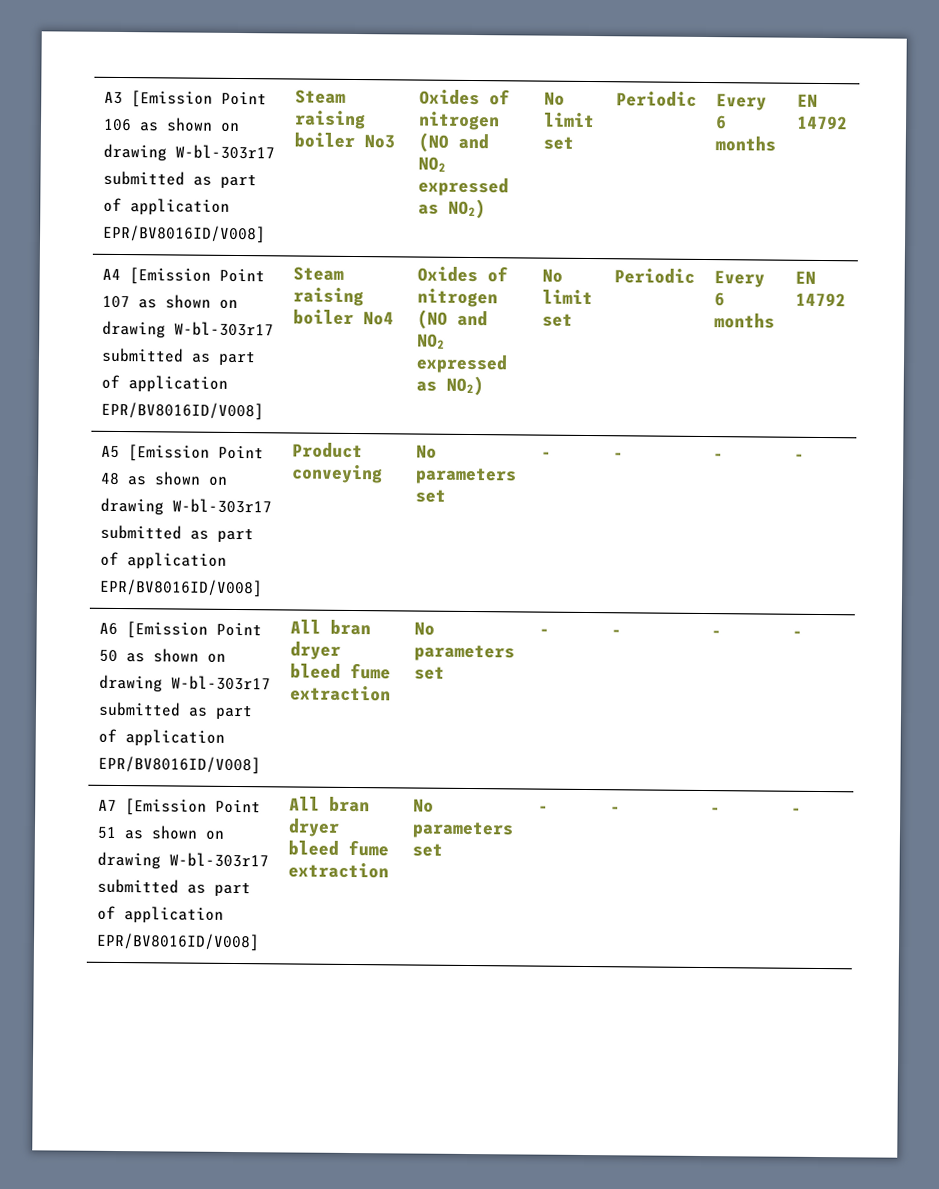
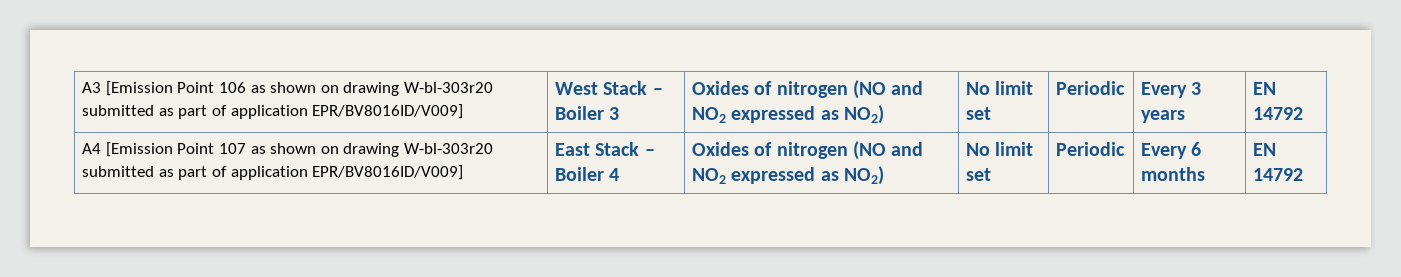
- A3 [Emission Point 106 as shown on drawing W-bl-303r17 submitted as part of application EPR/BV8016ID/V008] | Steam raising boiler No3 | Oxides of nitrogen (NO and NO2 expressed as NO2) | No limit set | Periodic | Every 6 months | EN 14792
+ A3 [Emission Point 106 as shown on drawing W-bl-303r20 submitted as part of application EPR/BV8016ID/V009] | West Stack – Boiler 3 | Oxides of nitrogen (NO and NO2 expressed as NO2) | No limit set | Periodic | Every 3 years | EN 14792
+ A4 [Emission Point 107 as shown on drawing W-bl-303r20 submitted as part of application EPR/BV8016ID/V009] | East Stack – Boiler 4 | Oxides of nitrogen (NO and NO2 expressed as NO2) | No limit set | Periodic | Every 6 months | EN 14792
- A4 [Emission Point 107 as shown on drawing W-bl-303r17 submitted as part of application EPR/BV8016ID/V008] | Steam raising boiler No4 | Oxides of nitrogen (NO and NO2 expressed as NO2) | No limit set | Periodic | Every 6 months | EN 14792
- A5 [Emission Point 48 as shown on drawing W-bl-303r17 submitted as part of application EPR/BV8016ID/V008] | Product conveying | No parameters set | - | - | - | -
- A6 [Emission Point 50 as shown on drawing W-bl-303r17 submitted as part of application EPR/BV8016ID/V008] | All bran dryer bleed fume extraction | No parameters set | - | - | - | -
- A7 [Emission Point 51 as shown on drawing W-bl-303r17 submitted as part of application EPR/BV8016ID/V008] | All bran dryer bleed fume extraction | No parameters set | - | - | - | -

